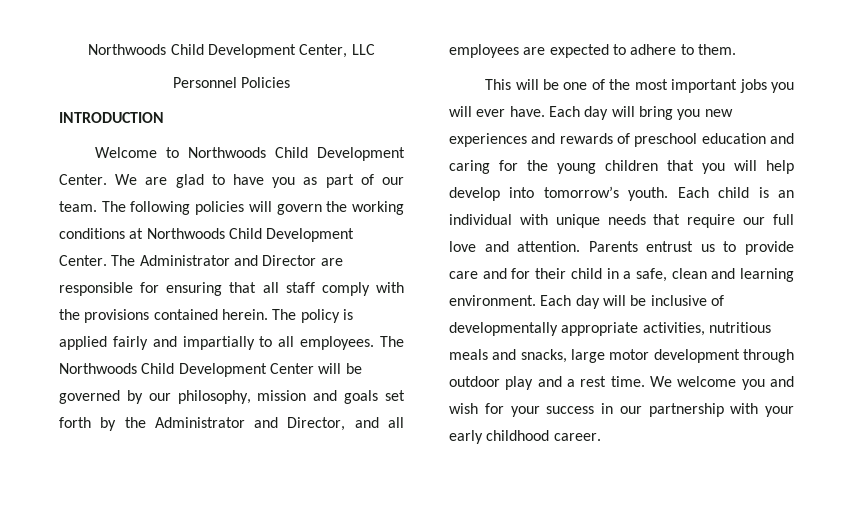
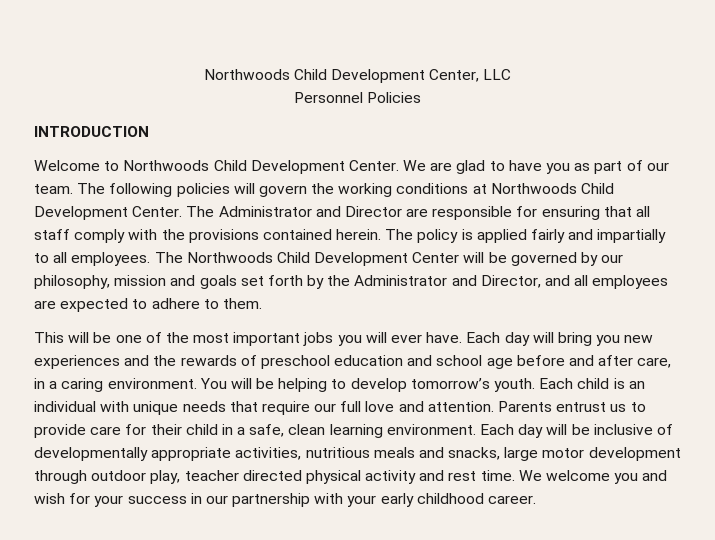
- Each day will bring you new experiences and rewards of preschool education and caring for the young children that you will help develop into tomorrow’s youth.
+ Each day will bring you new experiences and the rewards of preschool education and school age before and after care, in a caring environment. You will be helping to develop tomorrow’s youth.
- Parents entrust us to provide care and for their child in a safe, clean and learning environment.
+ Parents entrust us to provide care for their child in a safe, clean learning environment.
- Each day will be inclusive of developmentally appropriate activities, nutritious meals and snacks, large motor development through outdoor play and a rest time.
+ Each day will be inclusive of developmentally appropriate activities, nutritious meals and snacks, large motor development through outdoor play, teacher directed physical activity and rest time.

